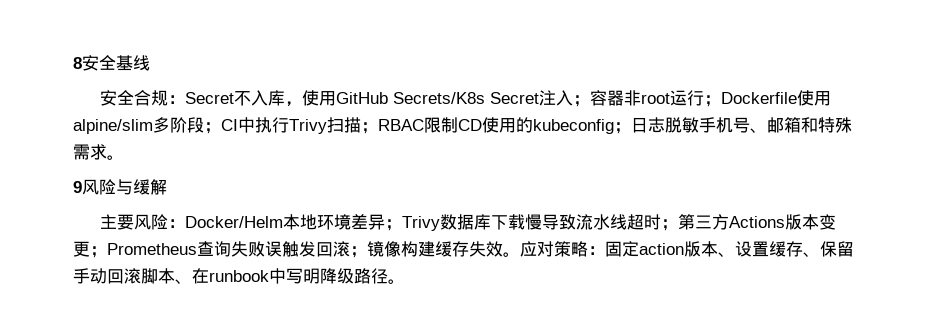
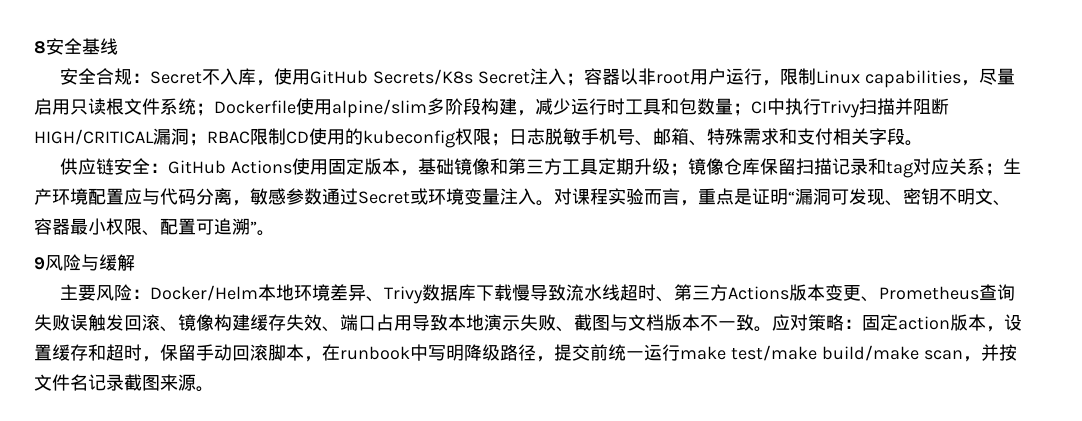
- 安全合规：Secret不入库，使用GitHub Secrets/K8s Secret注入；容器非root运行；Dockerfile使用alpine/slim多阶段；CI中执行Trivy扫描；RBAC限制CD使用的kubeconfig；日志脱敏手机号、邮箱和特殊需求。
+ 安全合规：Secret不入库，使用GitHub Secrets/K8s Secret注入；容器以非root用户运行，限制Linux capabilities，尽量启用只读根文件系统；Dockerfile使用alpine/slim多阶段构建，减少运行时工具和包数量；CI中执行Trivy扫描并阻断HIGH/CRITICAL漏洞；RBAC限制CD使用的kubeconfig权限；日志脱敏手机号、邮箱、特殊需求和支付相关字段。
+ 供应链安全：GitHub Actions使用固定版本，基础镜像和第三方工具定期升级；镜像仓库保留扫描记录和tag对应关系；生产环境配置应与代码分离，敏感参数通过Secret或环境变量注入。对课程实验而言，重点是证明“漏洞可发现、密钥不明文、容器最小权限、配置可追溯”。
- 主要风险：Docker/Helm本地环境差异；Trivy数据库下载慢导致流水线超时；第三方Actions版本变更；Prometheus查询失败误触发回滚；镜像构建缓存失效。
+ 主要风险：Docker/Helm本地环境差异、Trivy数据库下载慢导致流水线超时、第三方Actions版本变更、Prometheus查询失败误触发回滚、镜像构建缓存失效、端口占用导致本地演示失败、截图与文档版本不一致。
- 应对策略：固定action版本、设置缓存、保留手动回滚脚本、在runbook中写明降级路径。
+ 应对策略：固定action版本，设置缓存和超时，保留手动回滚脚本，在runbook中写明降级路径，提交前统一运行make test/make build/make scan，并按文件名记录截图来源。

